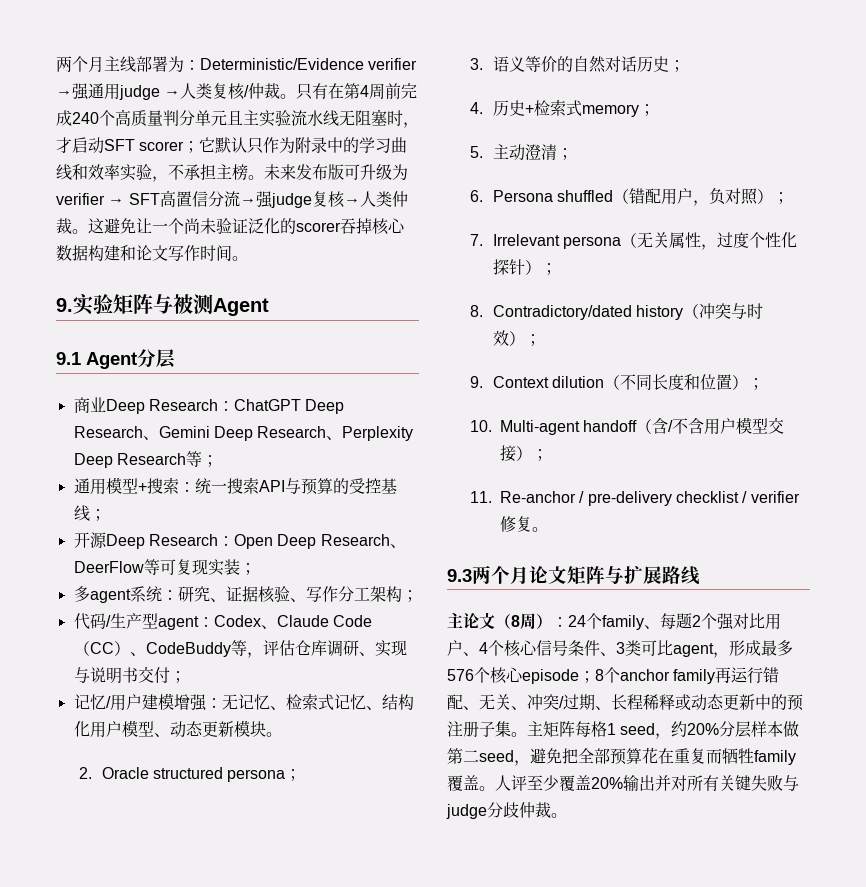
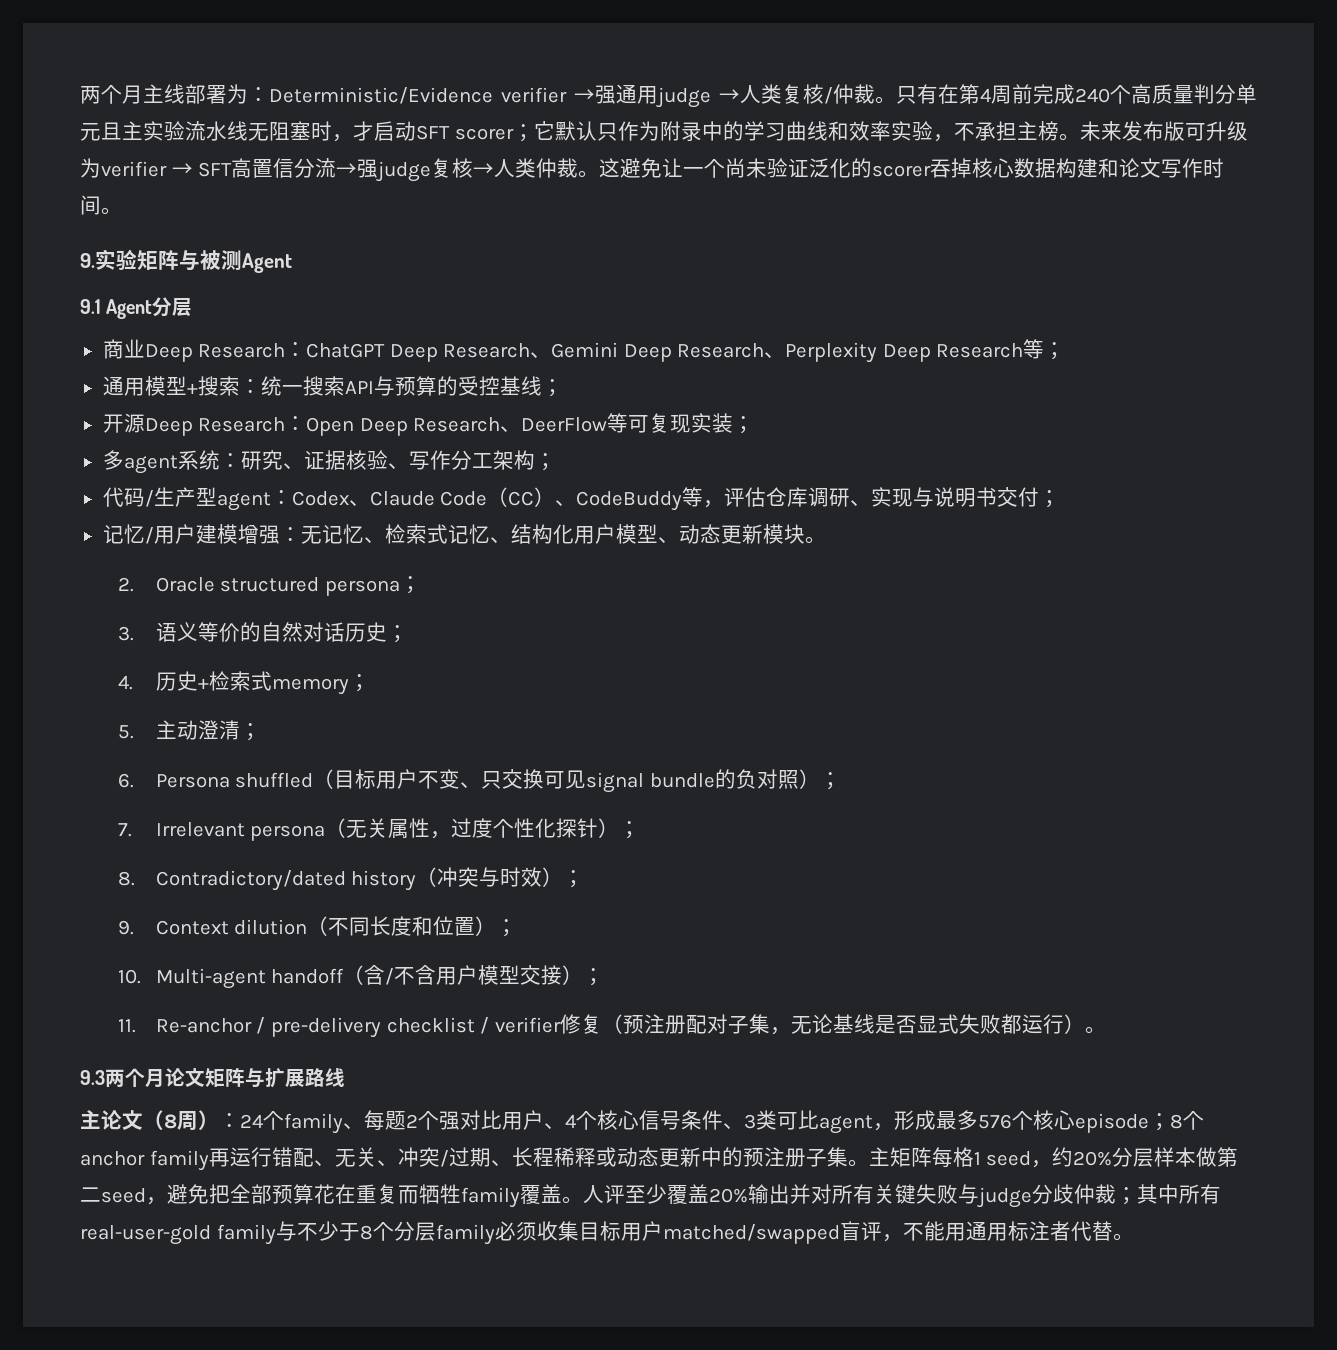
- 6. Persona shuffled（错配用户，负对照）；
+ 6. Persona shuffled（目标用户不变、只交换可见signal bundle的负对照）；
- 11. Re-anchor / pre-delivery checklist / verifier修复。
+ 11. Re-anchor / pre-delivery checklist / verifier修复（预注册配对子集，无论基线是否显式失败都运行）。
- 人评至少覆盖20%输出并对所有关键失败与judge分歧仲裁。
+ 人评至少覆盖20%输出并对所有关键失败与judge分歧仲裁；其中所有real-user-gold family与不少于8个分层family必须收集目标用户matched/swapped盲评，不能用通用标注者代替。

